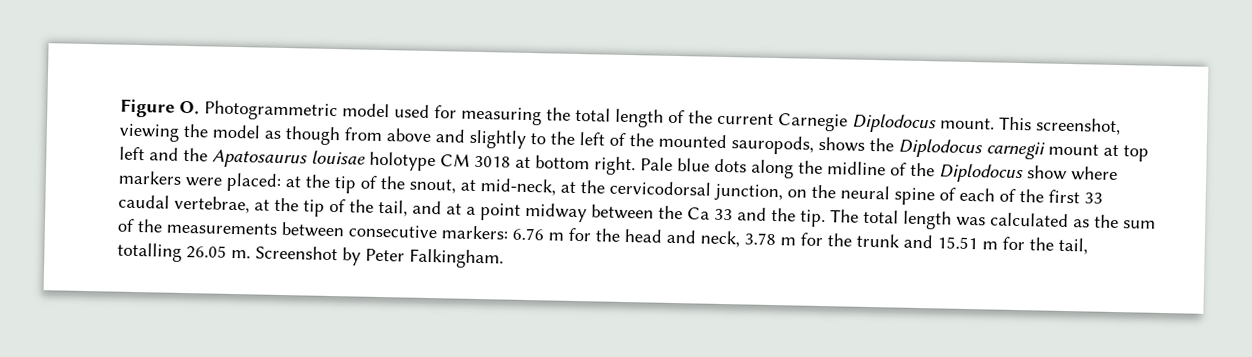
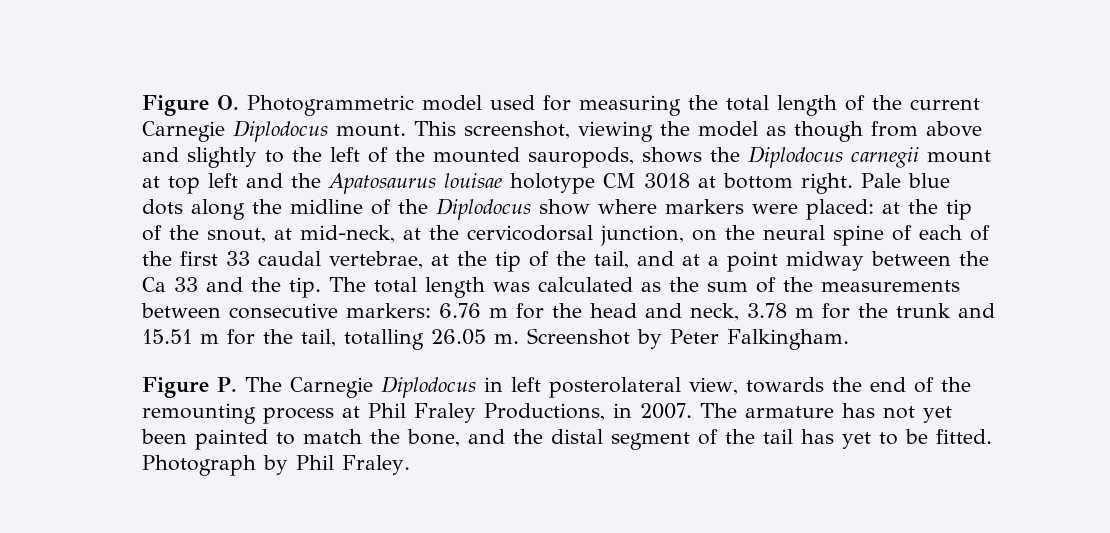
+ Figure P. The Carnegie Diplodocus in left posterolateral view, towards the end of the remounting process at Phil Fraley Productions, in 2007. The armature has not yet been painted to match the bone, and the distal segment of the tail has yet to be fitted. Photograph by Phil Fraley.

